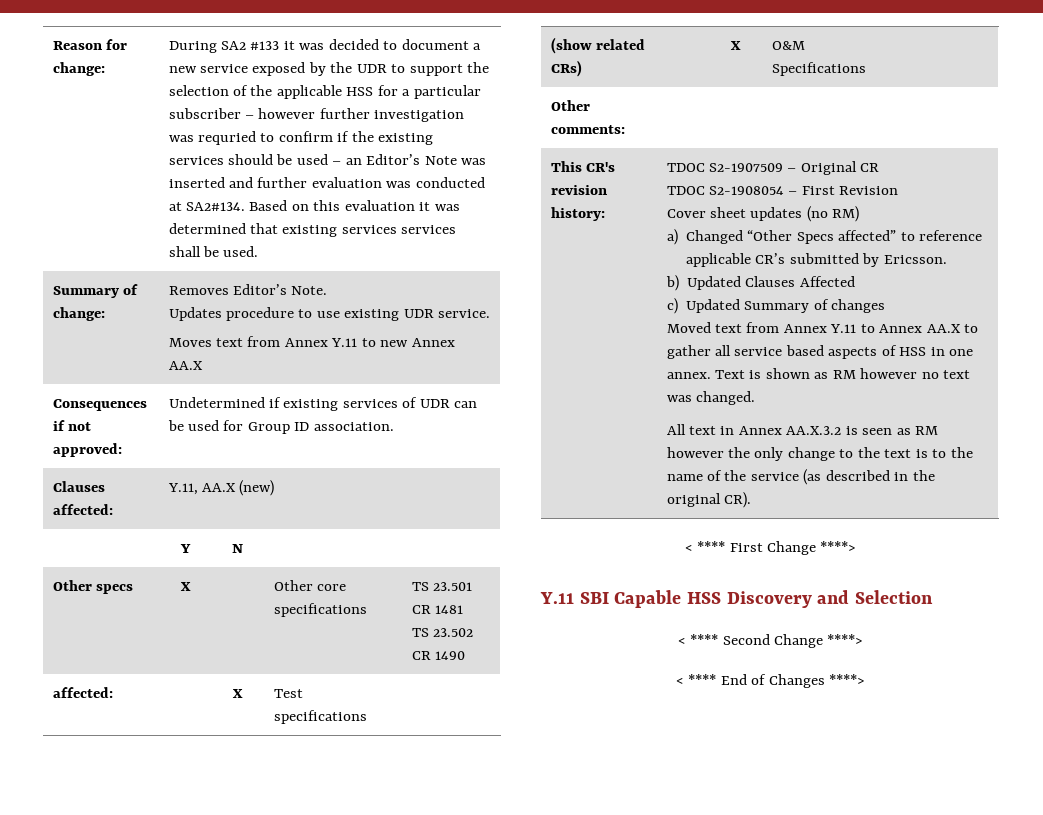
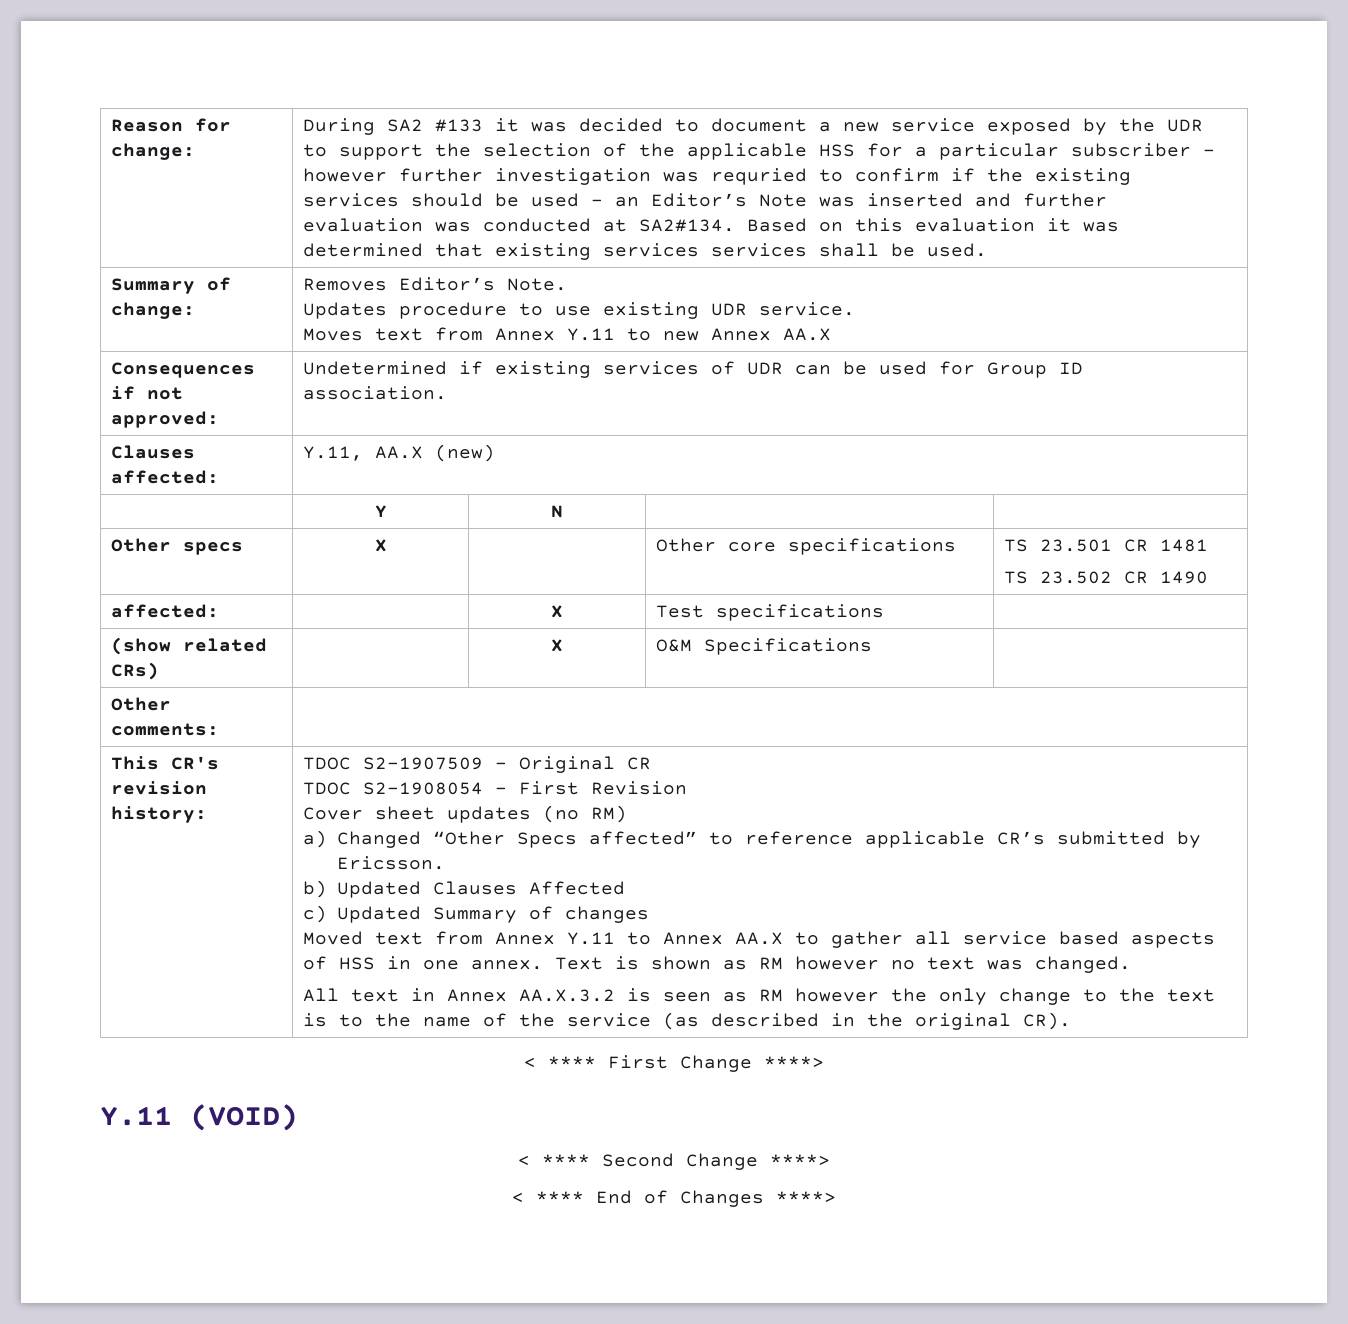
- Y.11 SBI Capable HSS Discovery and Selection
+ Y.11 (VOID)

